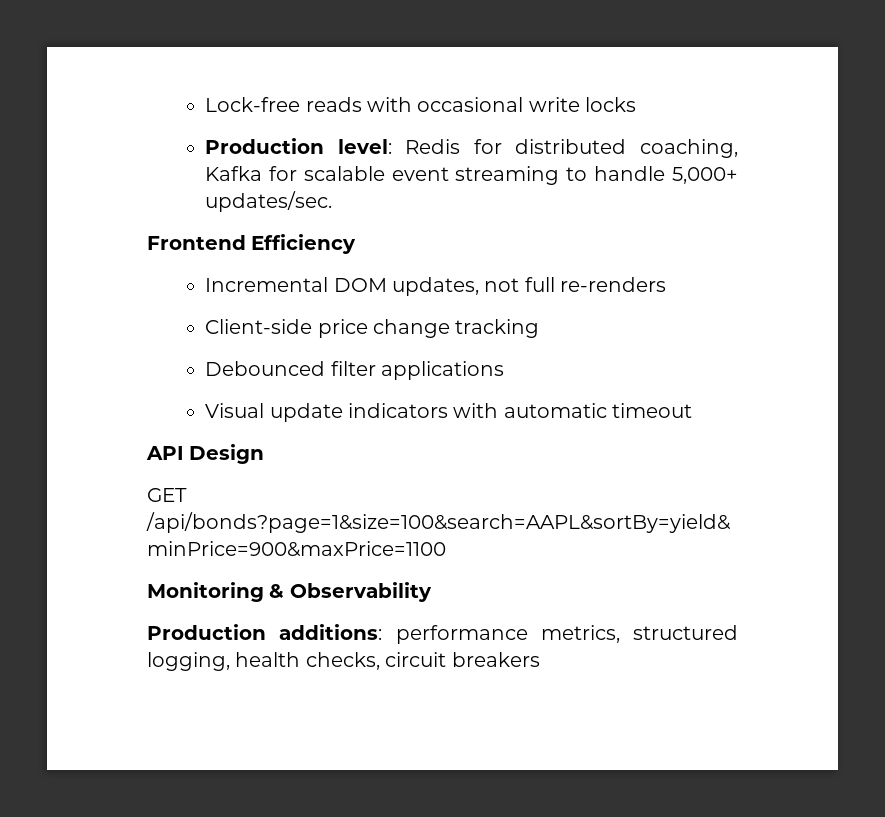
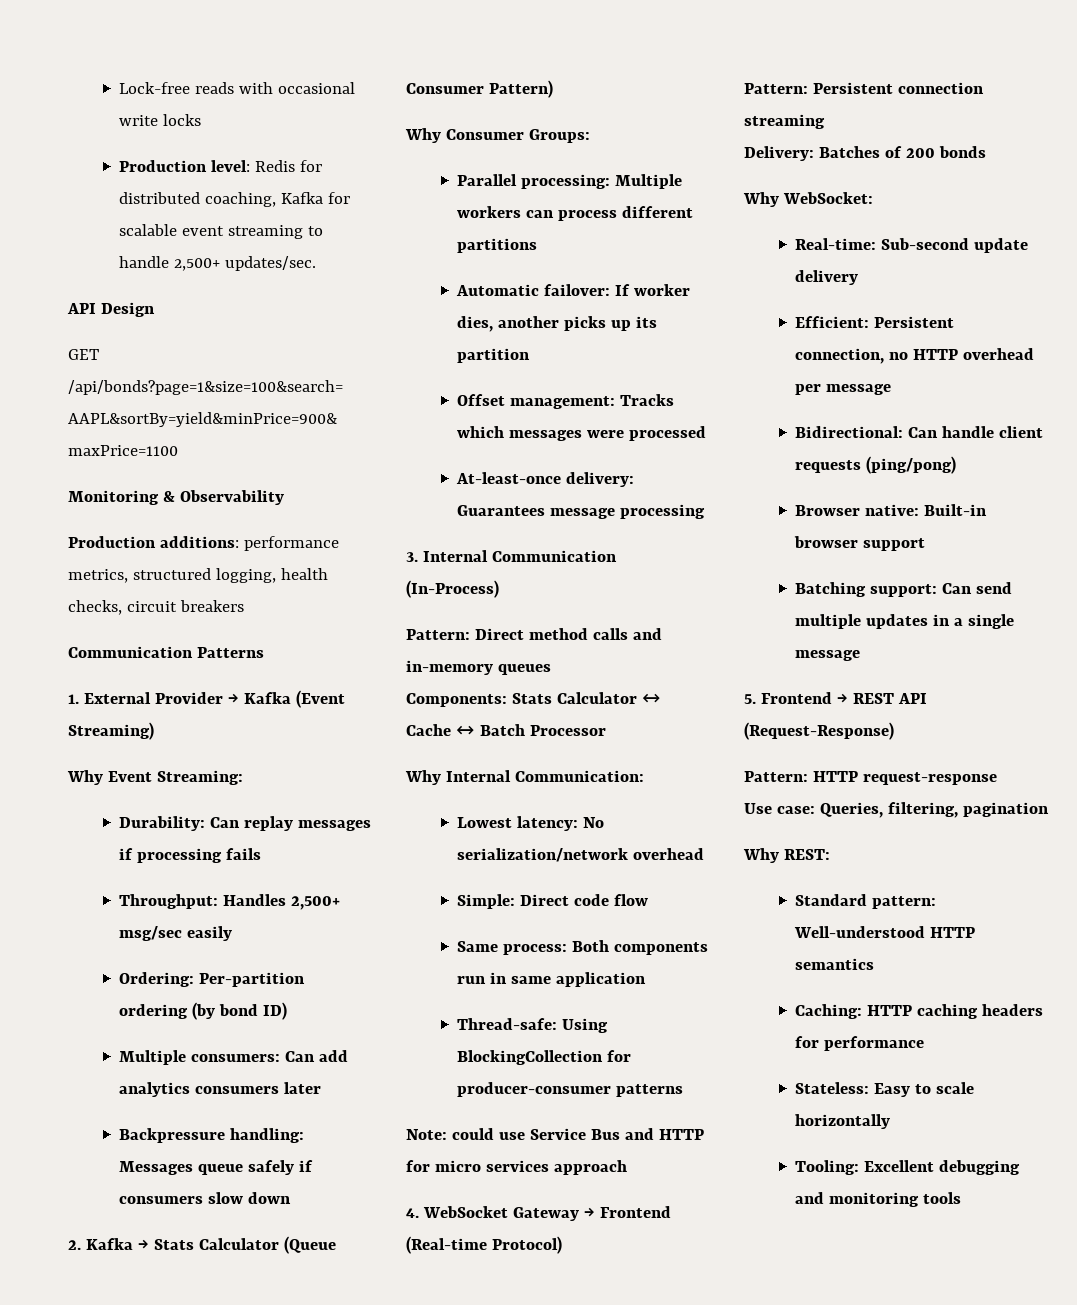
- Production level: Redis for distributed coaching, Kafka for scalable event streaming to handle 5,000+ updates/sec.
+ Production level: Redis for distributed coaching, Kafka for scalable event streaming to handle 2,500+ updates/sec.
- Frontend Efficiency
- Incremental DOM updates, not full re-renders
- Client-side price change tracking
- Debounced filter applications
- Visual update indicators with automatic timeout
+ Communication Patterns
+ 1. External Provider → Kafka (Event Streaming)
+ Why Event Streaming:
+ Durability: Can replay messages if processing fails
+ Throughput: Handles 2,500+ msg/sec easily
+ Ordering: Per-partition ordering (by bond ID)
+ Multiple consumers: Can add analytics consumers later
+ Backpressure handling: Messages queue safely if consumers slow down
+ 2. Kafka → Stats Calculator (Queue Consumer Pattern)
+ Why Consumer Groups:
+ Parallel processing: Multiple workers can process different partitions
+ Automatic failover: If worker dies, another picks up its partition
+ Offset management: Tracks which messages were processed
+ At-least-once delivery: Guarantees message processing
+ 3. Internal Communication (In-Process)
+ Pattern: Direct method calls and in-memory queues
+ Components: Stats Calculator ↔ Cache ↔ Batch Processor
+ Why Internal Communication:
+ Lowest latency: No serialization/network overhead
+ Simple: Direct code flow
+ Same process: Both components run in same application
+ Thread-safe: Using BlockingCollection for producer-consumer patterns
+ Note: could use Service Bus and HTTP for micro services approach
+ 4. WebSocket Gateway → Frontend (Real-time Protocol)
+ Pattern: Persistent connection streaming
+ Delivery: Batches of 200 bonds
+ Why WebSocket:
+ Real-time: Sub-second update delivery
+ Efficient: Persistent connection, no HTTP overhead per message
+ Bidirectional: Can handle client requests (ping/pong)
+ Browser native: Built-in browser support
+ Batching support: Can send multiple updates in a single message
+ 5. Frontend → REST API (Request-Response)
+ Pattern: HTTP request-response
+ Use case: Queries, filtering, pagination
+ Why REST:
+ Standard pattern: Well-understood HTTP semantics
+ Caching: HTTP caching headers for performance
+ Stateless: Easy to scale horizontally
+ Tooling: Excellent debugging and monitoring tools

